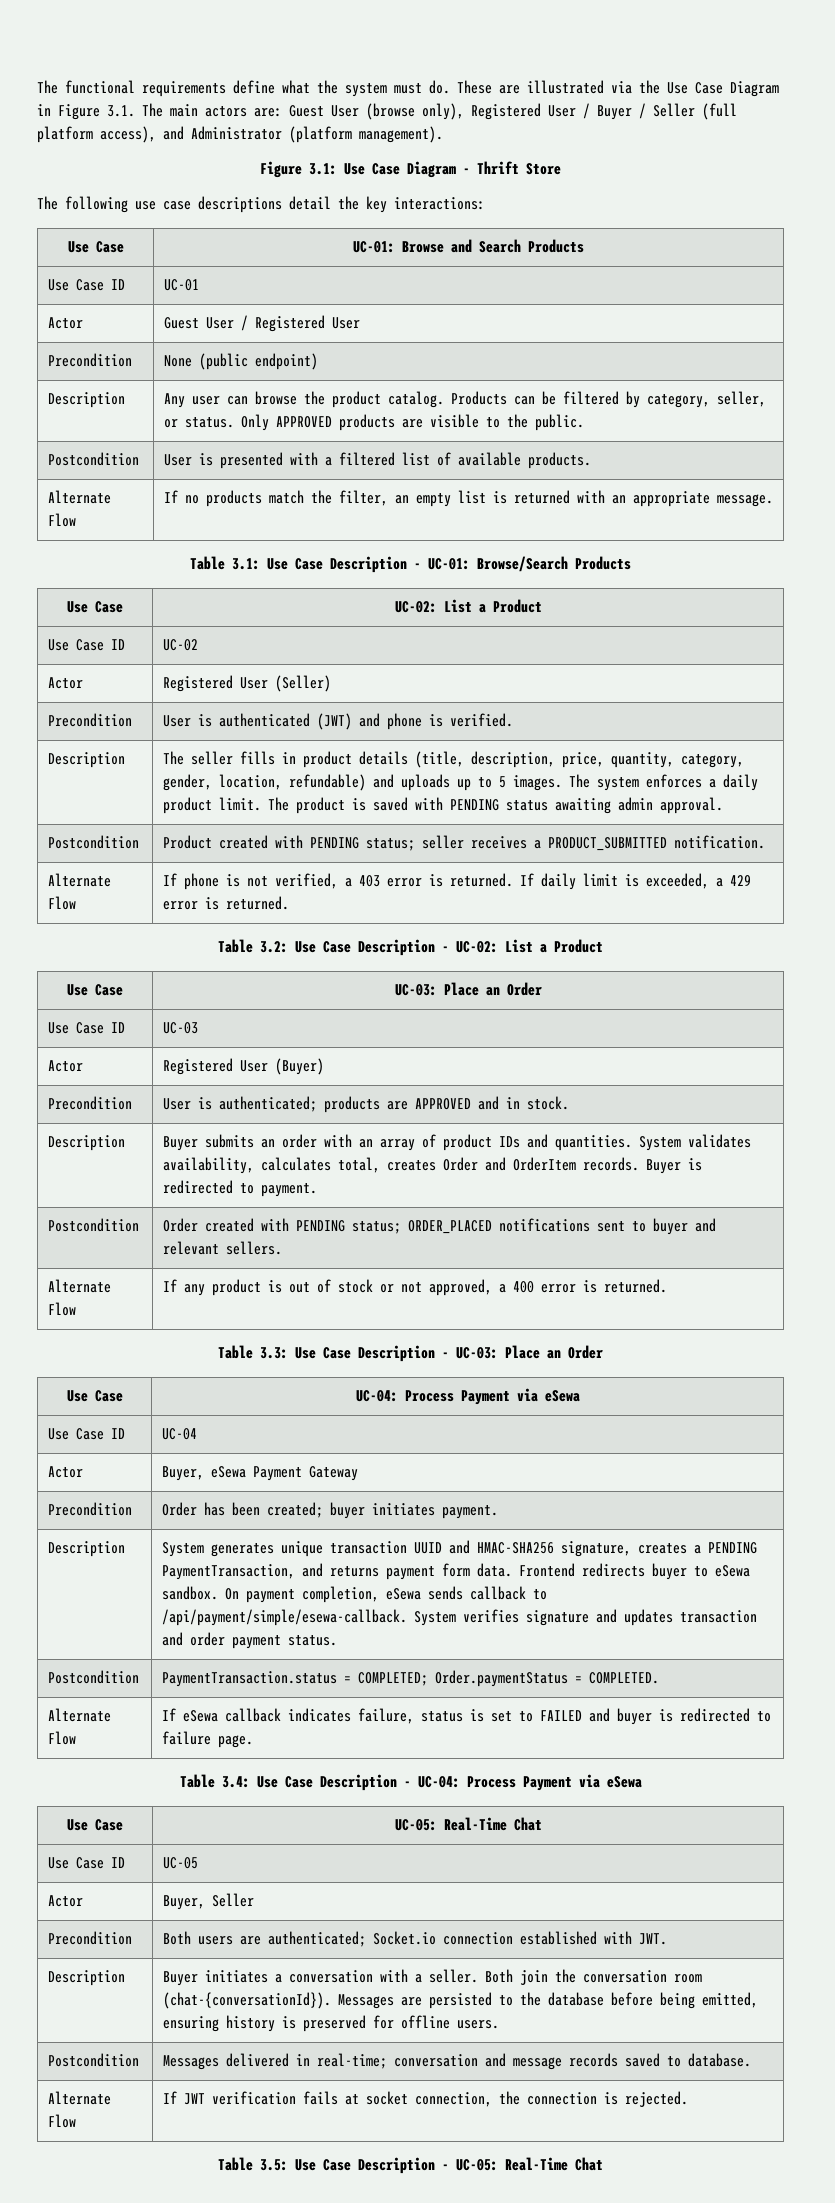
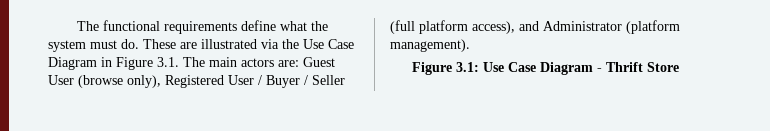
- The following use case descriptions detail the key interactions:
- Use Case | UC-01: Browse and Search Products
- Use Case ID | UC-01
- Actor | Guest User / Registered User
- Precondition | None (public endpoint)
- Description | Any user can browse the product catalog. Products can be filtered by category, seller, or status. Only APPROVED products are visible to the public.
- Postcondition | User is presented with a filtered list of available products.
- Alternate Flow | If no products match the filter, an empty list is returned with an appropriate message.
- Table 3.1: Use Case Description - UC-01: Browse/Search Products
- Use Case | UC-02: List a Product
- Use Case ID | UC-02
- Actor | Registered User (Seller)
- Precondition | User is authenticated (JWT) and phone is verified.
- Description | The seller fills in product details (title, description, price, quantity, category, gender, location, refundable) and uploads up to 5 images. The system enforces a daily product limit. The product is saved with PENDING status awaiting admin approval.
- Postcondition | Product created with PENDING status; seller receives a PRODUCT_SUBMITTED notification.
- Alternate Flow | If phone is not verified, a 403 error is returned. If daily limit is exceeded, a 429 error is returned.
- Table 3.2: Use Case Description - UC-02: List a Product
- Use Case | UC-03: Place an Order
- Use Case ID | UC-03
- Actor | Registered User (Buyer)
- Precondition | User is authenticated; products are APPROVED and in stock.
- Description | Buyer submits an order with an array of product IDs and quantities. System validates availability, calculates total, creates Order and OrderItem records. Buyer is redirected to payment.
- Postcondition | Order created with PENDING status; ORDER_PLACED notifications sent to buyer and relevant sellers.
- Alternate Flow | If any product is out of stock or not approved, a 400 error is returned.
- Table 3.3: Use Case Description - UC-03: Place an Order
- Use Case | UC-04: Process Payment via eSewa
- Use Case ID | UC-04
- Actor | Buyer, eSewa Payment Gateway
- Precondition | Order has been created; buyer initiates payment.
- Description | System generates unique transaction UUID and HMAC-SHA256 signature, creates a PENDING PaymentTransaction, and returns payment form data. Frontend redirects buyer to eSewa sandbox. On payment completion, eSewa sends callback to /api/payment/simple/esewa-callback. System verifies signature and updates transaction and order payment status.
- Postcondition | PaymentTransaction.status = COMPLETED; Order.paymentStatus = COMPLETED.
- Alternate Flow | If eSewa callback indicates failure, status is set to FAILED and buyer is redirected to failure page.
- Table 3.4: Use Case Description - UC-04: Process Payment via eSewa
- Use Case | UC-05: Real-Time Chat
- Use Case ID | UC-05
- Actor | Buyer, Seller
- Precondition | Both users are authenticated; Socket.io connection established with JWT.
- Description | Buyer initiates a conversation with a seller. Both join the conversation room (chat-{conversationId}). Messages are persisted to the database before being emitted, ensuring history is preserved for offline users.
- Postcondition | Messages delivered in real-time; conversation and message records saved to database.
- Alternate Flow | If JWT verification fails at socket connection, the connection is rejected.
- Table 3.5: Use Case Description - UC-05: Real-Time Chat

